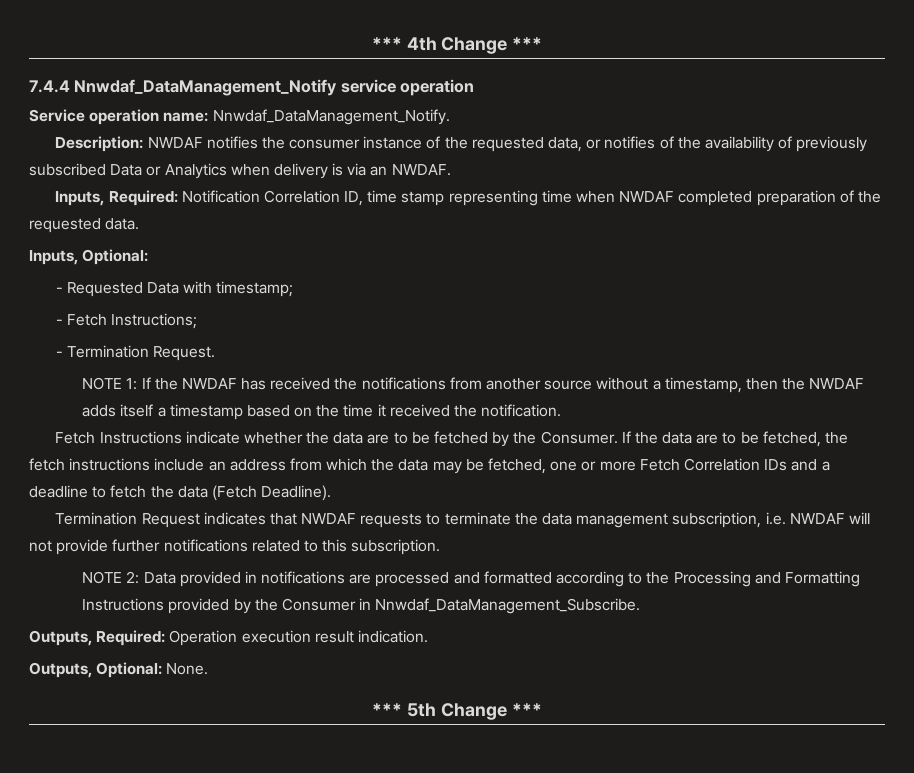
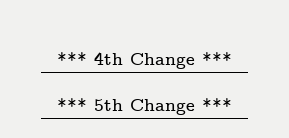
- 7.4.4 Nnwdaf_DataManagement_Notify service operation
- Service operation name: Nnwdaf_DataManagement_Notify.
- Description: NWDAF notifies the consumer instance of the requested data, or notifies of the availability of previously subscribed Data or Analytics when delivery is via an NWDAF.
- Inputs, Required: Notification Correlation ID, time stamp representing time when NWDAF completed preparation of the requested data.
- Inputs, Optional:
- - Requested Data with timestamp;
- - Fetch Instructions;
- - Termination Request.
- NOTE 1: If the NWDAF has received the notifications from another source without a timestamp, then the NWDAF adds itself a timestamp based on the time it received the notification.
- Fetch Instructions indicate whether the data are to be fetched by the Consumer. If the data are to be fetched, the fetch instructions include an address from which the data may be fetched, one or more Fetch Correlation IDs and a deadline to fetch the data (Fetch Deadline).
- Termination Request indicates that NWDAF requests to terminate the data management subscription, i.e. NWDAF will not provide further notifications related to this subscription.
- NOTE 2: Data provided in notifications are processed and formatted according to the Processing and Formatting Instructions provided by the Consumer in Nnwdaf_DataManagement_Subscribe.
- Outputs, Required: Operation execution result indication.
- Outputs, Optional: None.

